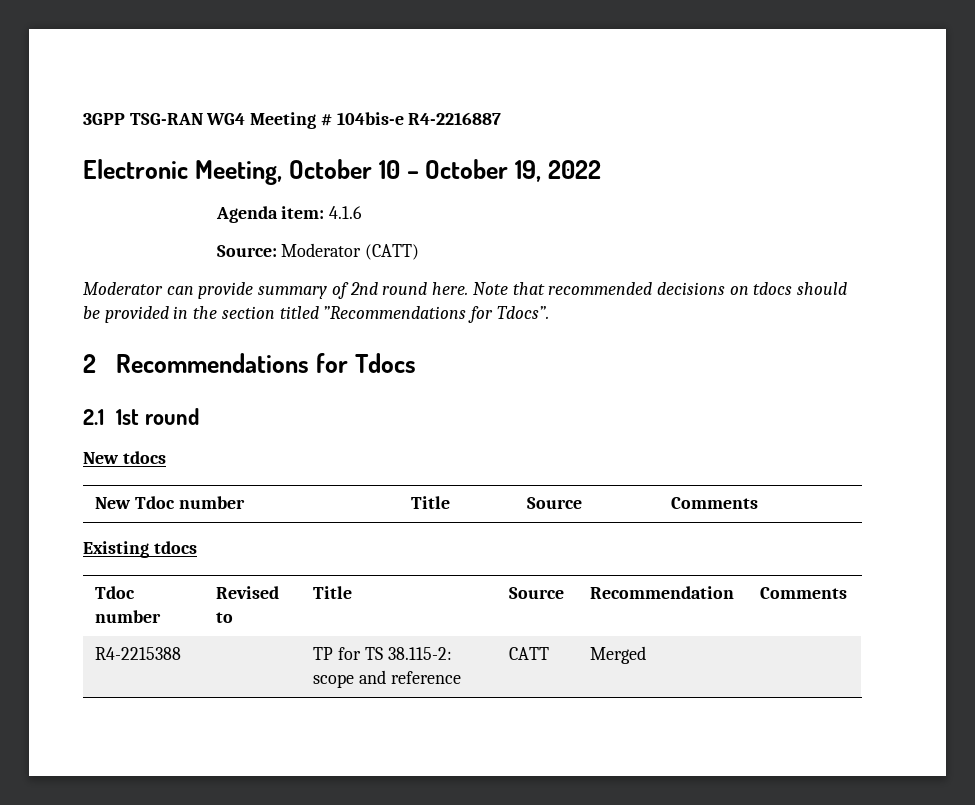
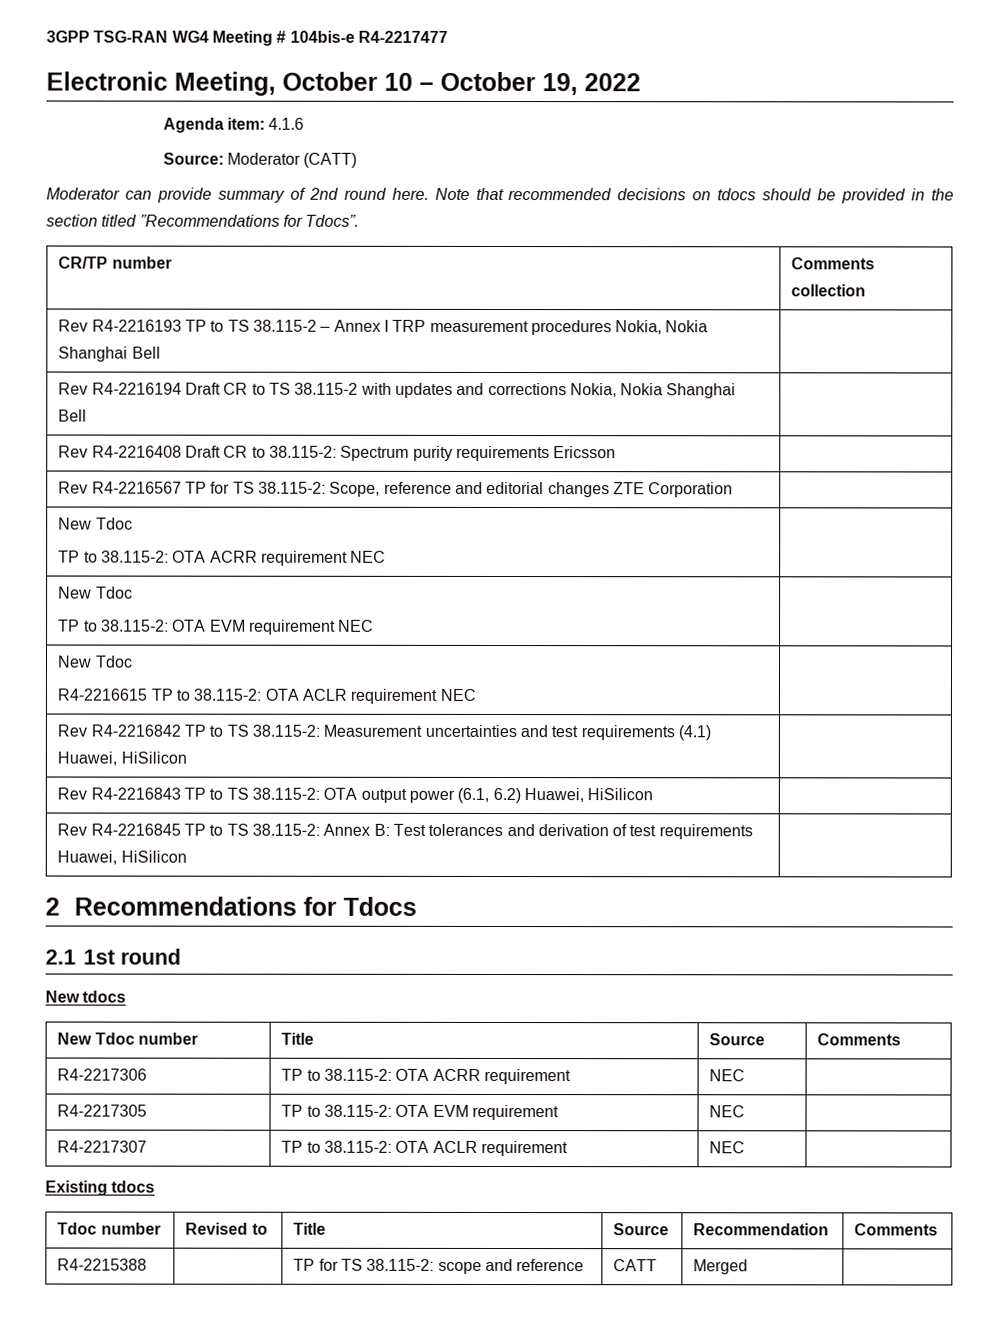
- 3GPP TSG-RAN WG4 Meeting # 104bis-e R4-2216887
+ 3GPP TSG-RAN WG4 Meeting # 104bis-e R4-2217477
+ CR/TP number | Comments collection
+ Rev R4-2216193 TP to TS 38.115-2 – Annex I TRP measurement procedures Nokia, Nokia Shanghai Bell |
+ Rev R4-2216194 Draft CR to TS 38.115-2 with updates and corrections Nokia, Nokia Shanghai Bell |
+ Rev R4-2216408 Draft CR to 38.115-2: Spectrum purity requirements Ericsson |
+ Rev R4-2216567 TP for TS 38.115-2: Scope, reference and editorial changes ZTE Corporation |
+ New Tdoc
+ TP to 38.115-2: OTA ACRR requirement NEC |
+ New Tdoc
+ TP to 38.115-2: OTA EVM requirement NEC |
+ New Tdoc
+ R4-2216615 TP to 38.115-2: OTA ACLR requirement NEC |
+ Rev R4-2216842 TP to TS 38.115-2: Measurement uncertainties and test requirements (4.1) Huawei, HiSilicon |
+ Rev R4-2216843 TP to TS 38.115-2: OTA output power (6.1, 6.2) Huawei, HiSilicon |
+ Rev R4-2216845 TP to TS 38.115-2: Annex B: Test tolerances and derivation of test requirements Huawei, HiSilicon |
+ R4-2217306 | TP to 38.115-2: OTA ACRR requirement | NEC |
+ R4-2217305 | TP to 38.115-2: OTA EVM requirement | NEC |
+ R4-2217307 | TP to 38.115-2: OTA ACLR requirement | NEC |

